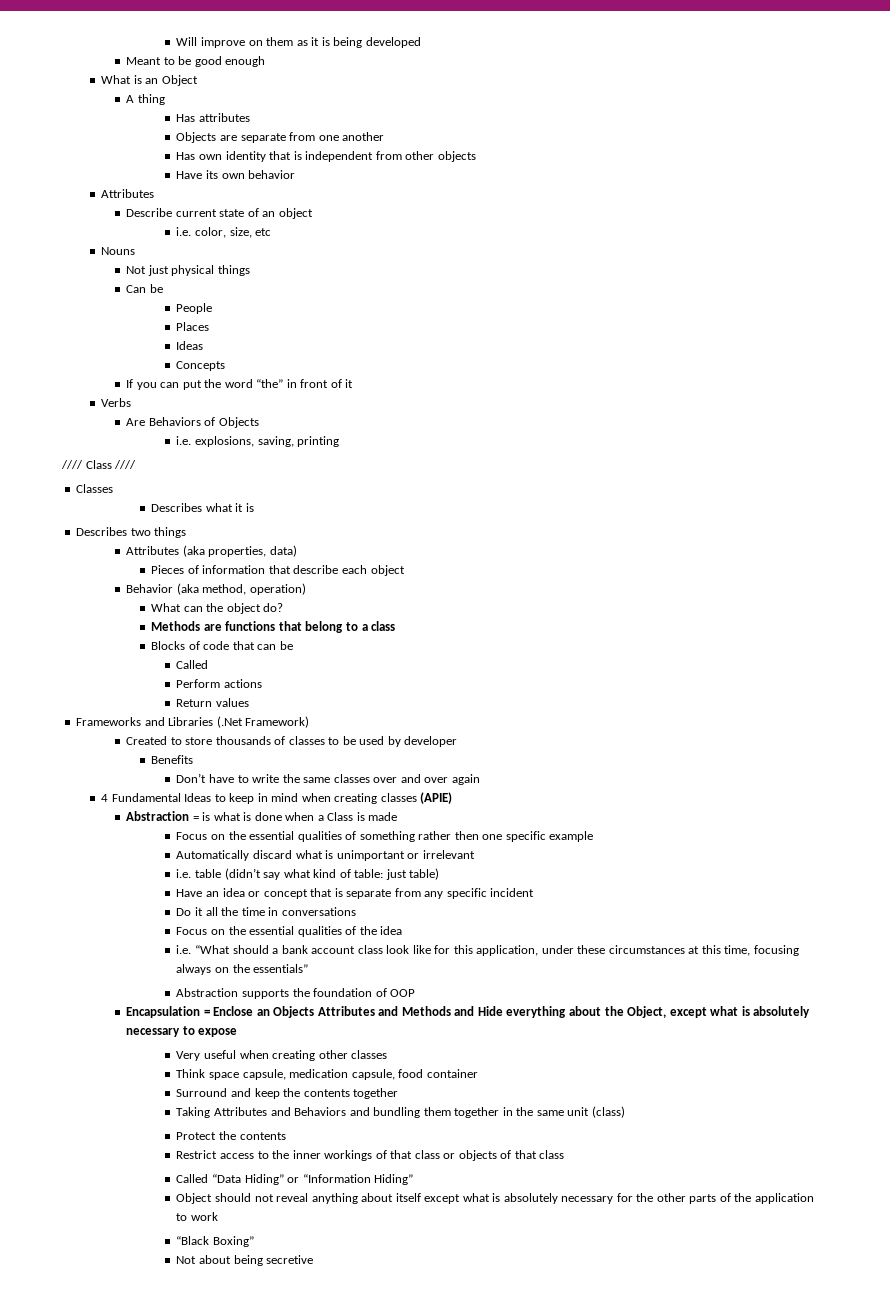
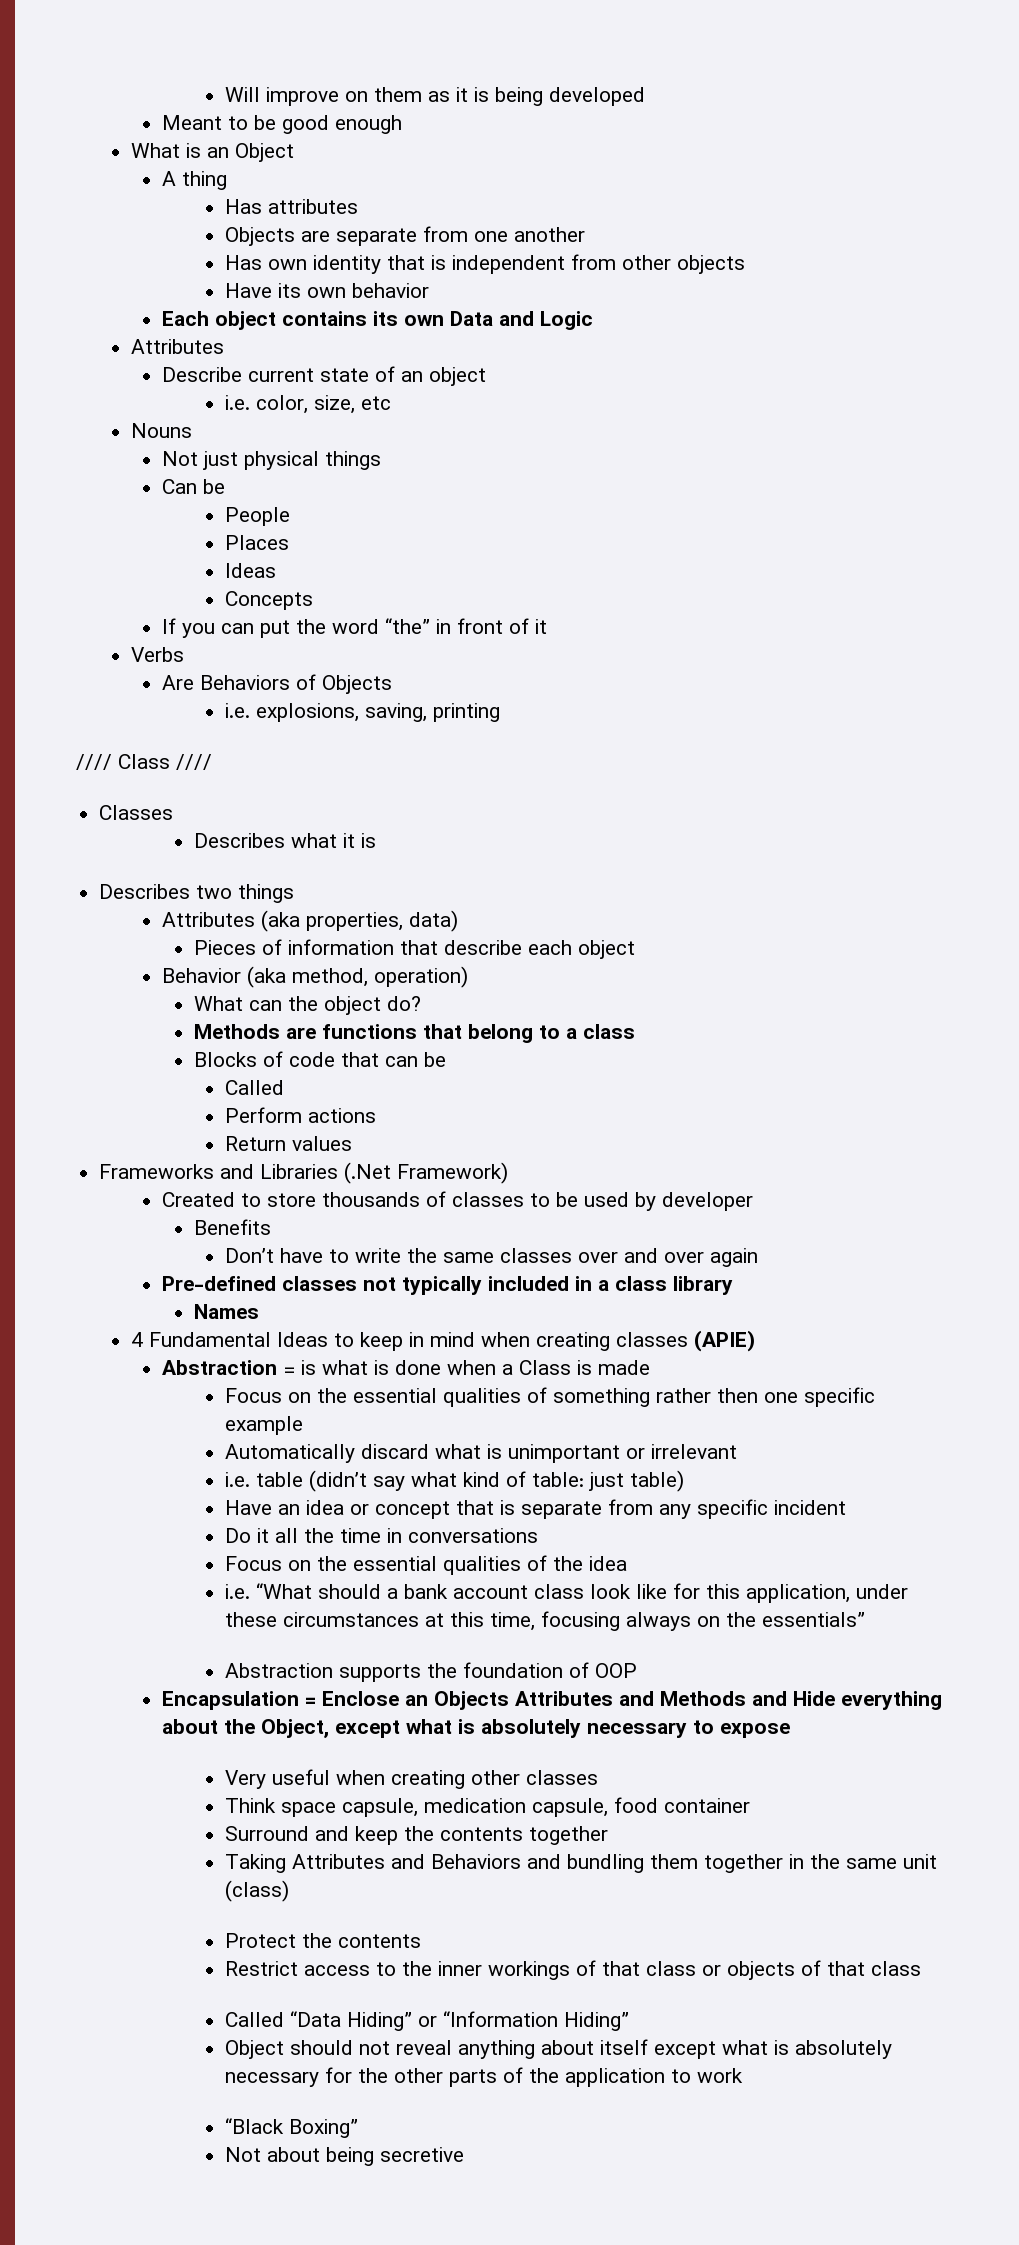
+ Each object contains its own Data and Logic
+ Pre-defined classes not typically included in a class library
+ Names

